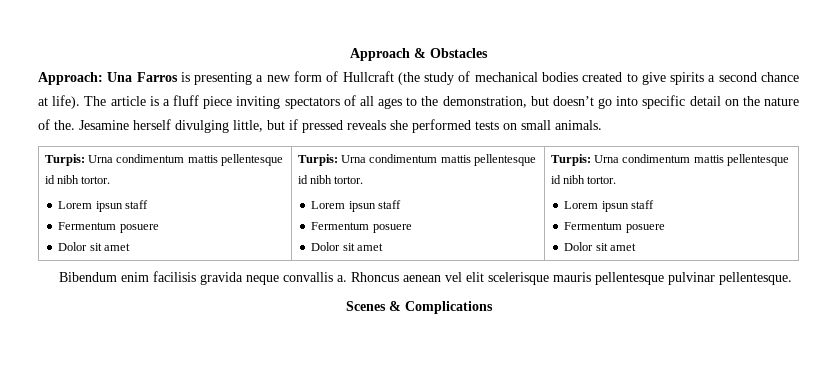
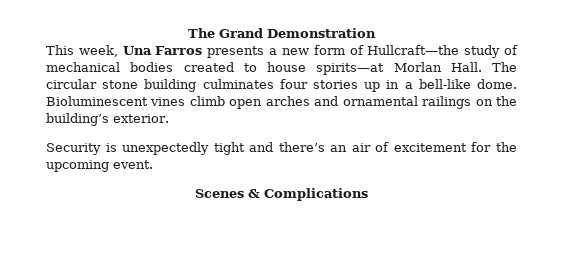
- Approach & Obstacles
- Approach: Una Farros is presenting a new form of Hullcraft (the study of mechanical bodies created to give spirits a second chance at life). The article is a fluff piece inviting spectators of all ages to the demonstration, but doesn’t go into specific detail on the nature of the. Jesamine herself divulging little, but if pressed reveals she performed tests on small animals.
- Turpis: Urna condimentum mattis pellentesque id nibh tortor.
- Lorem ipsun staff
- Fermentum posuere
- Dolor sit amet | Turpis: Urna condimentum mattis pellentesque id nibh tortor.
- Lorem ipsun staff
- Fermentum posuere
- Dolor sit amet | Turpis: Urna condimentum mattis pellentesque id nibh tortor.
- Lorem ipsun staff
- Fermentum posuere
- Dolor sit amet
- Bibendum enim facilisis gravida neque convallis a. Rhoncus aenean vel elit scelerisque mauris pellentesque pulvinar pellentesque.
+ The Grand Demonstration
+ This week, Una Farros presents a new form of Hullcraft—the study of mechanical bodies created to house spirits—at Morlan Hall. The circular stone building culminates four stories up in a bell-like dome. Bioluminescent vines climb open arches and ornamental railings on the building’s exterior.
+ Security is unexpectedly tight and there’s an air of excitement for the upcoming event.

